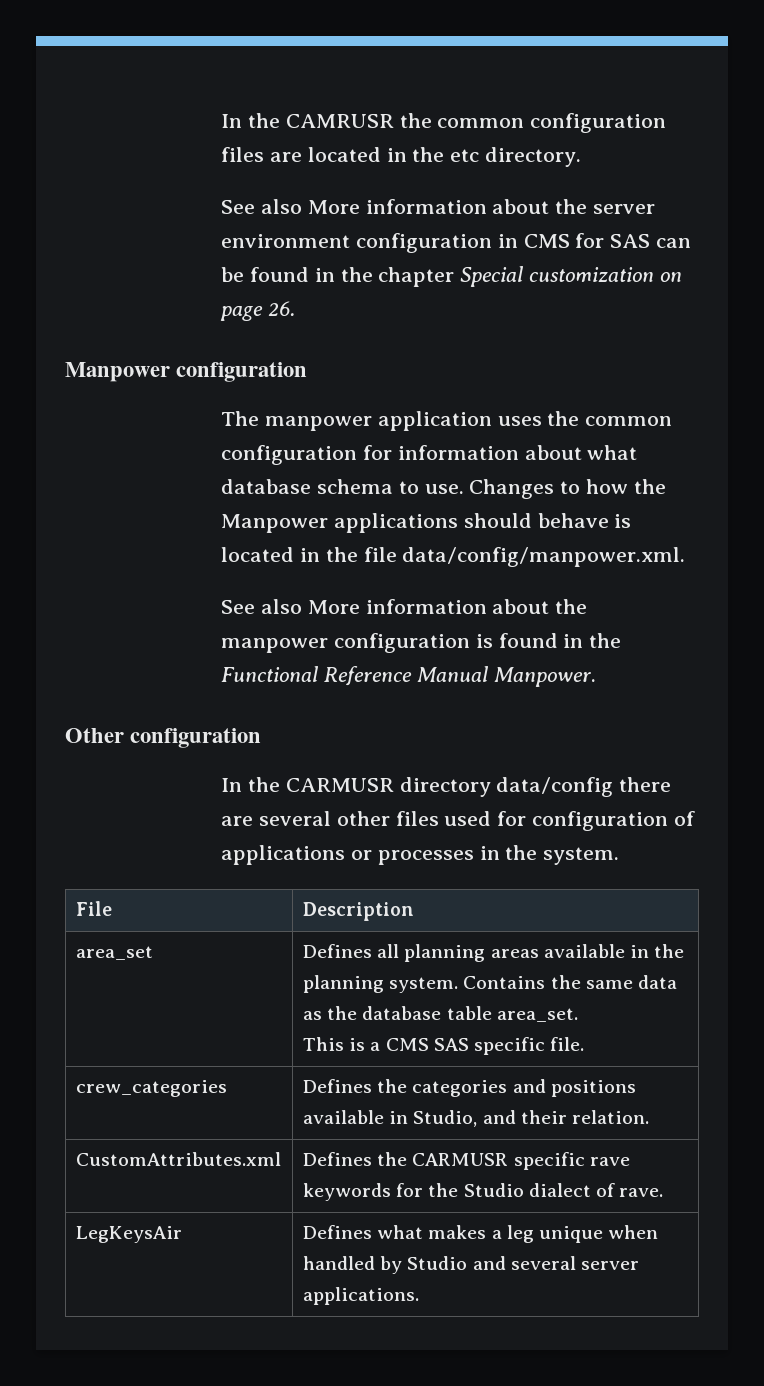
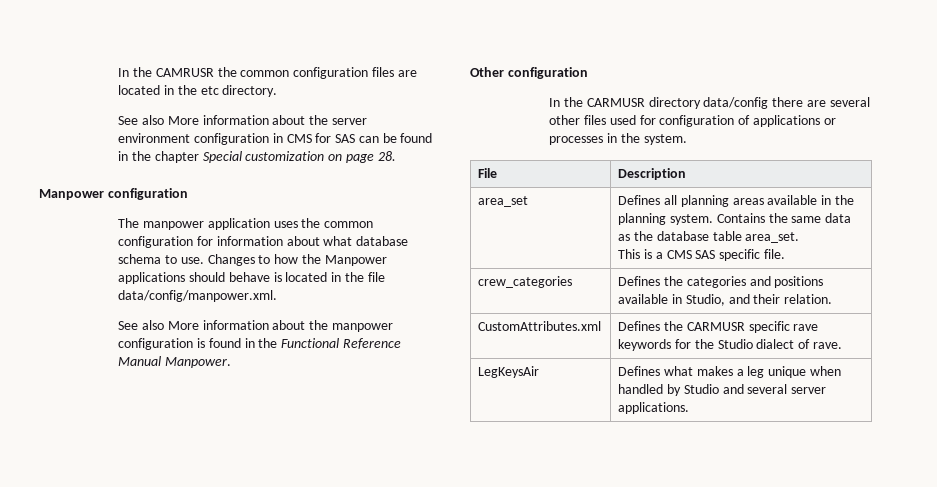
- See also More information about the server environment configuration in CMS for SAS can be found in the chapter Special customization on page 26.
+ See also More information about the server environment configuration in CMS for SAS can be found in the chapter Special customization on page 28.

